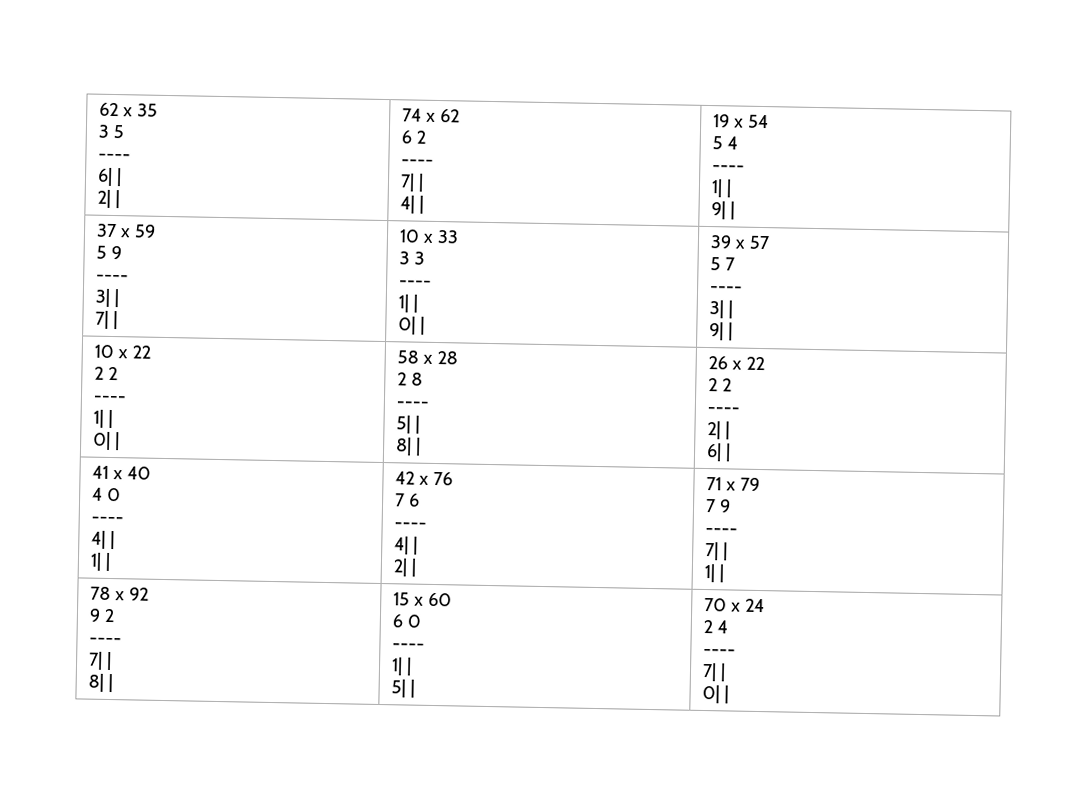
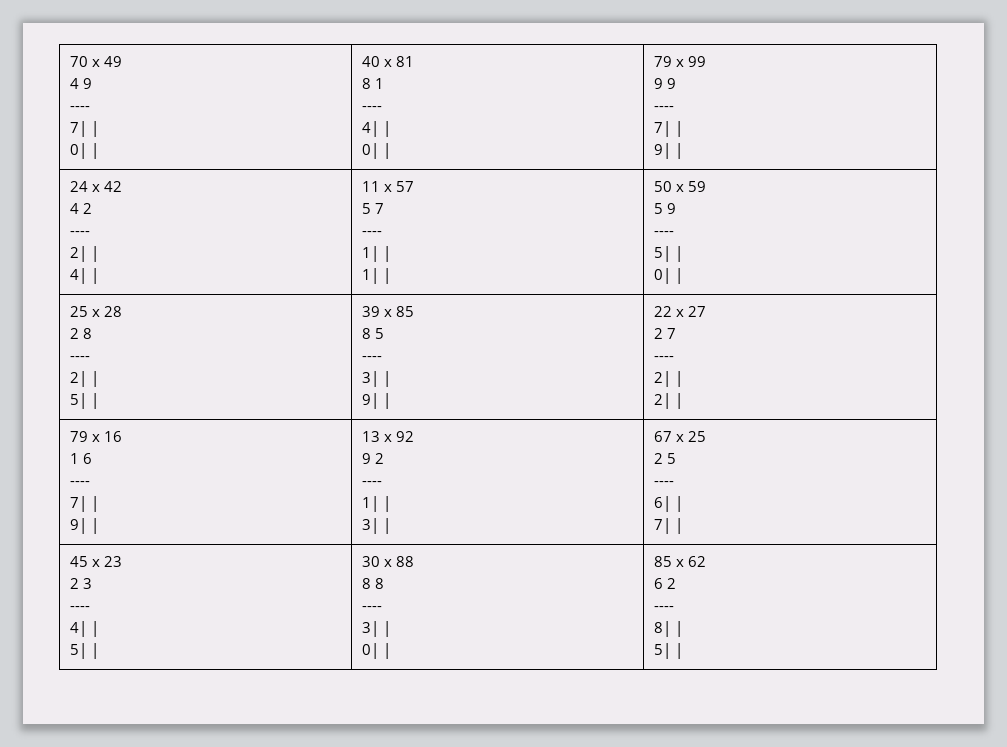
- 62 x 35
- 3 5
+ 70 x 49
+ 4 9
+ ----
+ 7| |
+ 0| | | 40 x 81
+ 8 1
+ ----
+ 4| |
+ 0| | | 79 x 99
+ 9 9
+ ----
+ 7| |
+ 9| |
+ 24 x 42
+ 4 2
+ ----
+ 2| |
+ 4| | | 11 x 57
+ 5 7
+ ----
+ 1| |
+ 1| | | 50 x 59
+ 5 9
+ ----
+ 5| |
+ 0| |
+ 25 x 28
+ 2 8
+ ----
+ 2| |
+ 5| | | 39 x 85
+ 8 5
+ ----
+ 3| |
+ 9| | | 22 x 27
+ 2 7
+ ----
+ 2| |
+ 2| |
+ 79 x 16
+ 1 6
+ ----
+ 7| |
+ 9| | | 13 x 92
+ 9 2
+ ----
+ 1| |
+ 3| | | 67 x 25
+ 2 5
  ----
  6| |
- 2| | | 74 x 62
+ 7| |
+ 45 x 23
+ 2 3
+ ----
+ 4| |
+ 5| | | 30 x 88
+ 8 8
+ ----
+ 3| |
+ 0| | | 85 x 62
  6 2
  ----
- 7| |
- 4| | | 19 x 54
- 5 4
- ----
- 1| |
- 9| |
- 37 x 59
- 5 9
- ----
- 3| |
- 7| | | 10 x 33
- 3 3
- ----
- 1| |
- 0| | | 39 x 57
- 5 7
- ----
- 3| |
- 9| |
- 10 x 22
- 2 2
- ----
- 1| |
- 0| | | 58 x 28
- 2 8
- ----
+ 8| |
  5| |
- 8| | | 26 x 22
- 2 2
- ----
- 2| |
- 6| |
- 41 x 40
- 4 0
- ----
- 4| |
- 1| | | 42 x 76
- 7 6
- ----
- 4| |
- 2| | | 71 x 79
- 7 9
- ----
- 7| |
- 1| |
- 78 x 92
- 9 2
- ----
- 7| |
- 8| | | 15 x 60
- 6 0
- ----
- 1| |
- 5| | | 70 x 24
- 2 4
- ----
- 7| |
- 0| |

